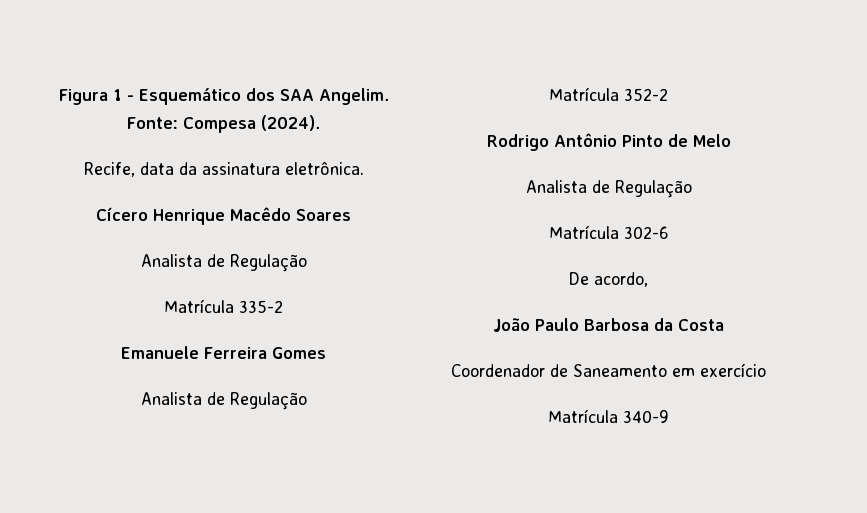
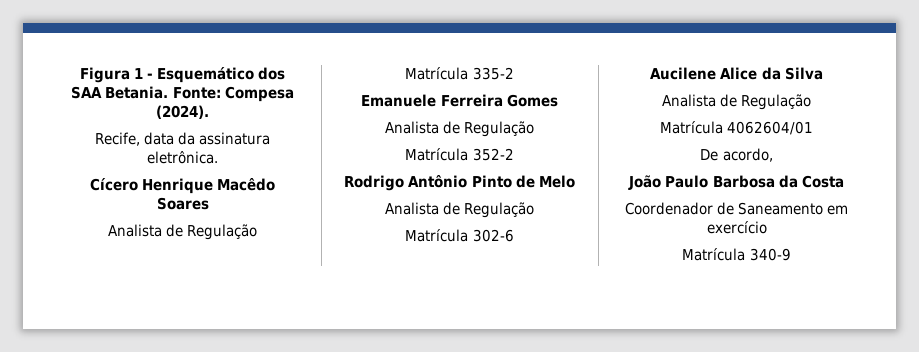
- Figura 1 - Esquemático dos SAA Angelim.
+ Figura 1 - Esquemático dos SAA Betania.
+ Aucilene Alice da Silva
+ Analista de Regulação
+ Matrícula 4062604/01

